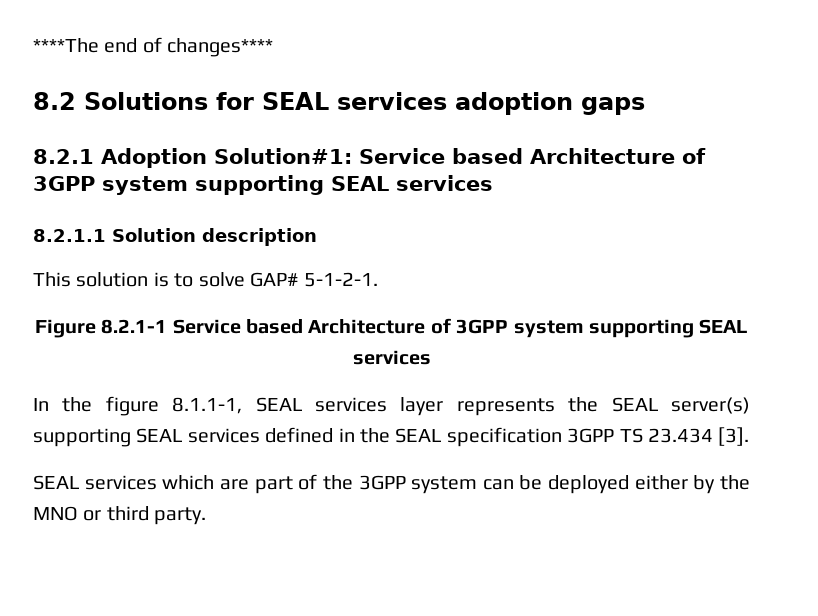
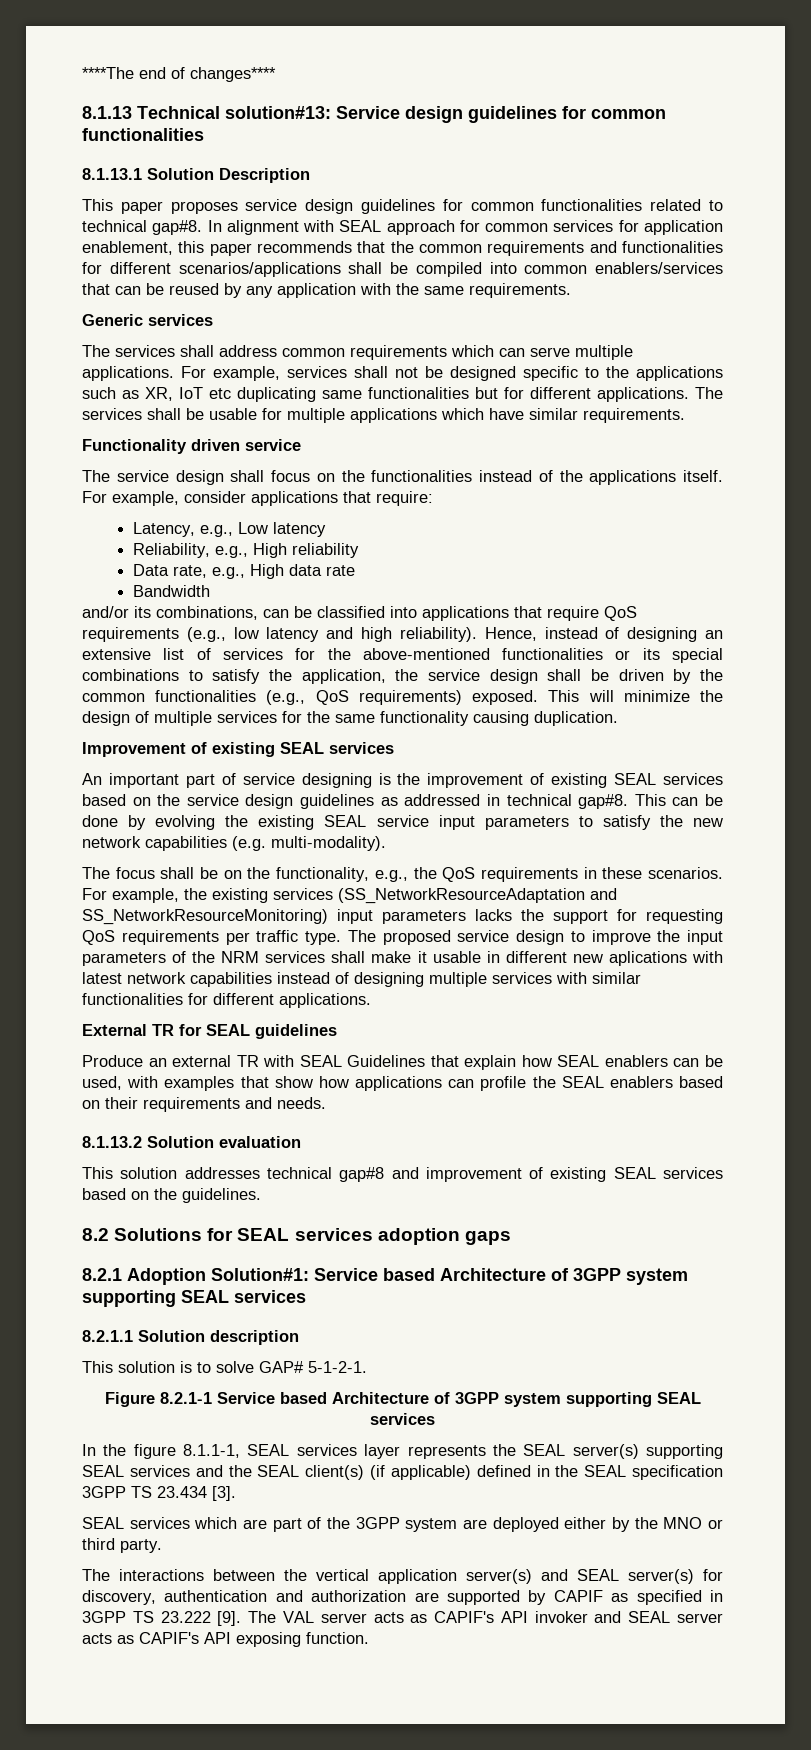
+ 8.1.13 Technical solution#13: Service design guidelines for common functionalities
+ 8.1.13.1 Solution Description
+ This paper proposes service design guidelines for common functionalities related to technical gap#8. In alignment with SEAL approach for common services for application enablement, this paper recommends that the common requirements and functionalities for different scenarios/applications shall be compiled into common enablers/services that can be reused by any application with the same requirements.
+ Generic services
+ The services shall address common requirements which can serve multiple applications. For example, services shall not be designed specific to the applications such as XR, IoT etc duplicating same functionalities but for different applications. The services shall be usable for multiple applications which have similar requirements.
+ Functionality driven service
+ The service design shall focus on the functionalities instead of the applications itself. For example, consider applications that require:
+ Latency, e.g., Low latency
+ Reliability, e.g., High reliability
+ Data rate, e.g., High data rate
+ Bandwidth
+ and/or its combinations, can be classified into applications that require QoS requirements (e.g., low latency and high reliability). Hence, instead of designing an extensive list of services for the above-mentioned functionalities or its special combinations to satisfy the application, the service design shall be driven by the common functionalities (e.g., QoS requirements) exposed. This will minimize the design of multiple services for the same functionality causing duplication.
+ Improvement of existing SEAL services
+ An important part of service designing is the improvement of existing SEAL services based on the service design guidelines as addressed in technical gap#8. This can be done by evolving the existing SEAL service input parameters to satisfy the new network capabilities (e.g. multi-modality).
+ The focus shall be on the functionality, e.g., the QoS requirements in these scenarios. For example, the existing services (SS_NetworkResourceAdaptation and SS_NetworkResourceMonitoring) input parameters lacks the support for requesting QoS requirements per traffic type. The proposed service design to improve the input parameters of the NRM services shall make it usable in different new aplications with latest network capabilities instead of designing multiple services with similar functionalities for different applications.
+ External TR for SEAL guidelines
+ Produce an external TR with SEAL Guidelines that explain how SEAL enablers can be used, with examples that show how applications can profile the SEAL enablers based on their requirements and needs.
+ 8.1.13.2 Solution evaluation
+ This solution addresses technical gap#8 and improvement of existing SEAL services based on the guidelines.
- In the figure 8.1.1-1, SEAL services layer represents the SEAL server(s) supporting SEAL services defined in the SEAL specification 3GPP TS 23.434 [3].
+ In the figure 8.1.1-1, SEAL services layer represents the SEAL server(s) supporting SEAL services and the SEAL client(s) (if applicable) defined in the SEAL specification 3GPP TS 23.434 [3].
- SEAL services which are part of the 3GPP system can be deployed either by the MNO or third party.
+ SEAL services which are part of the 3GPP system are deployed either by the MNO or third party.
+ The interactions between the vertical application server(s) and SEAL server(s) for discovery, authentication and authorization are supported by CAPIF as specified in 3GPP TS 23.222 [9]. The VAL server acts as CAPIF's API invoker and SEAL server acts as CAPIF's API exposing function.

